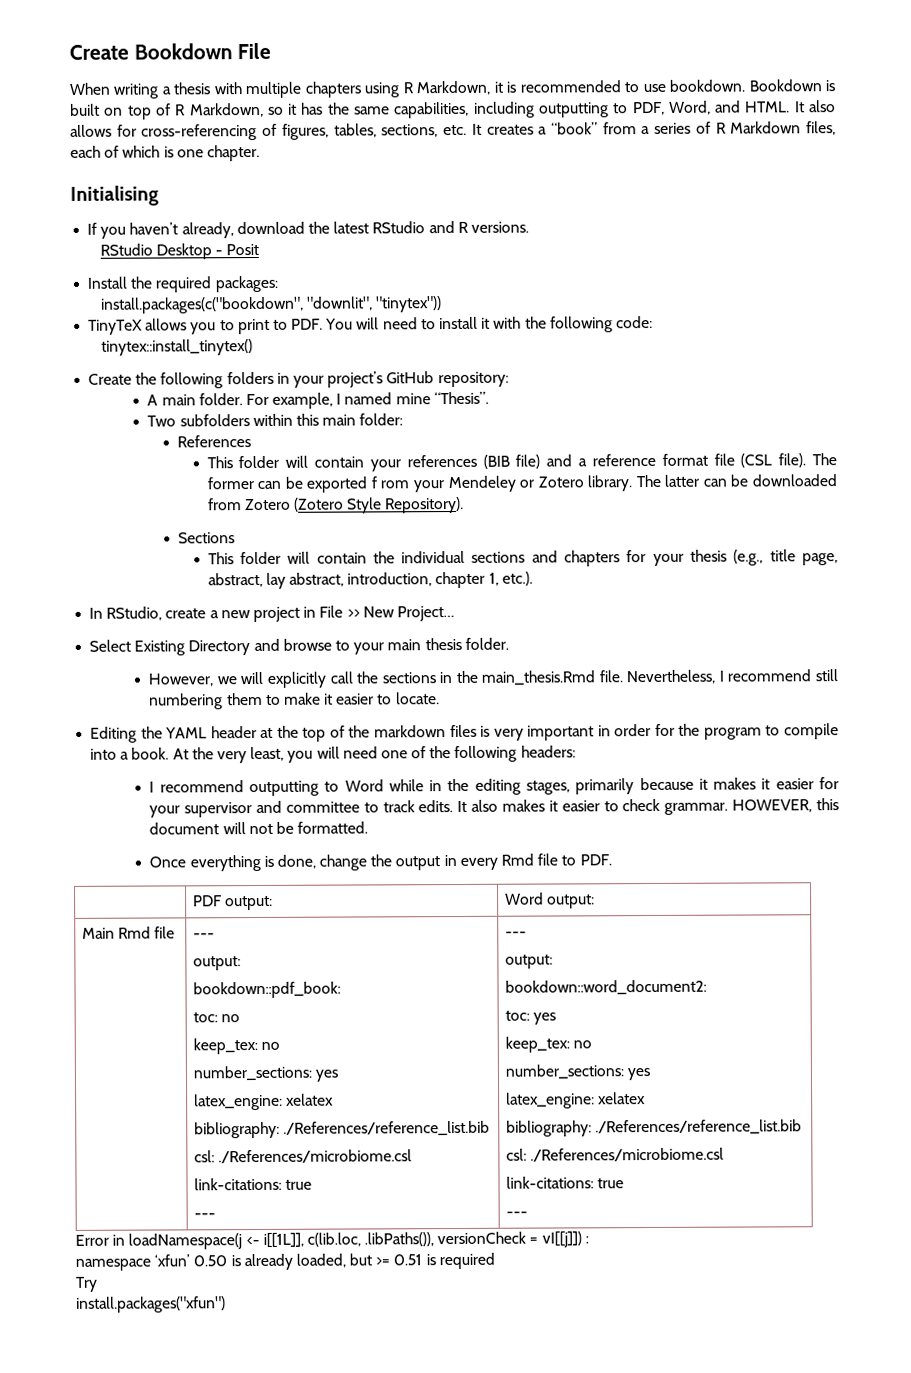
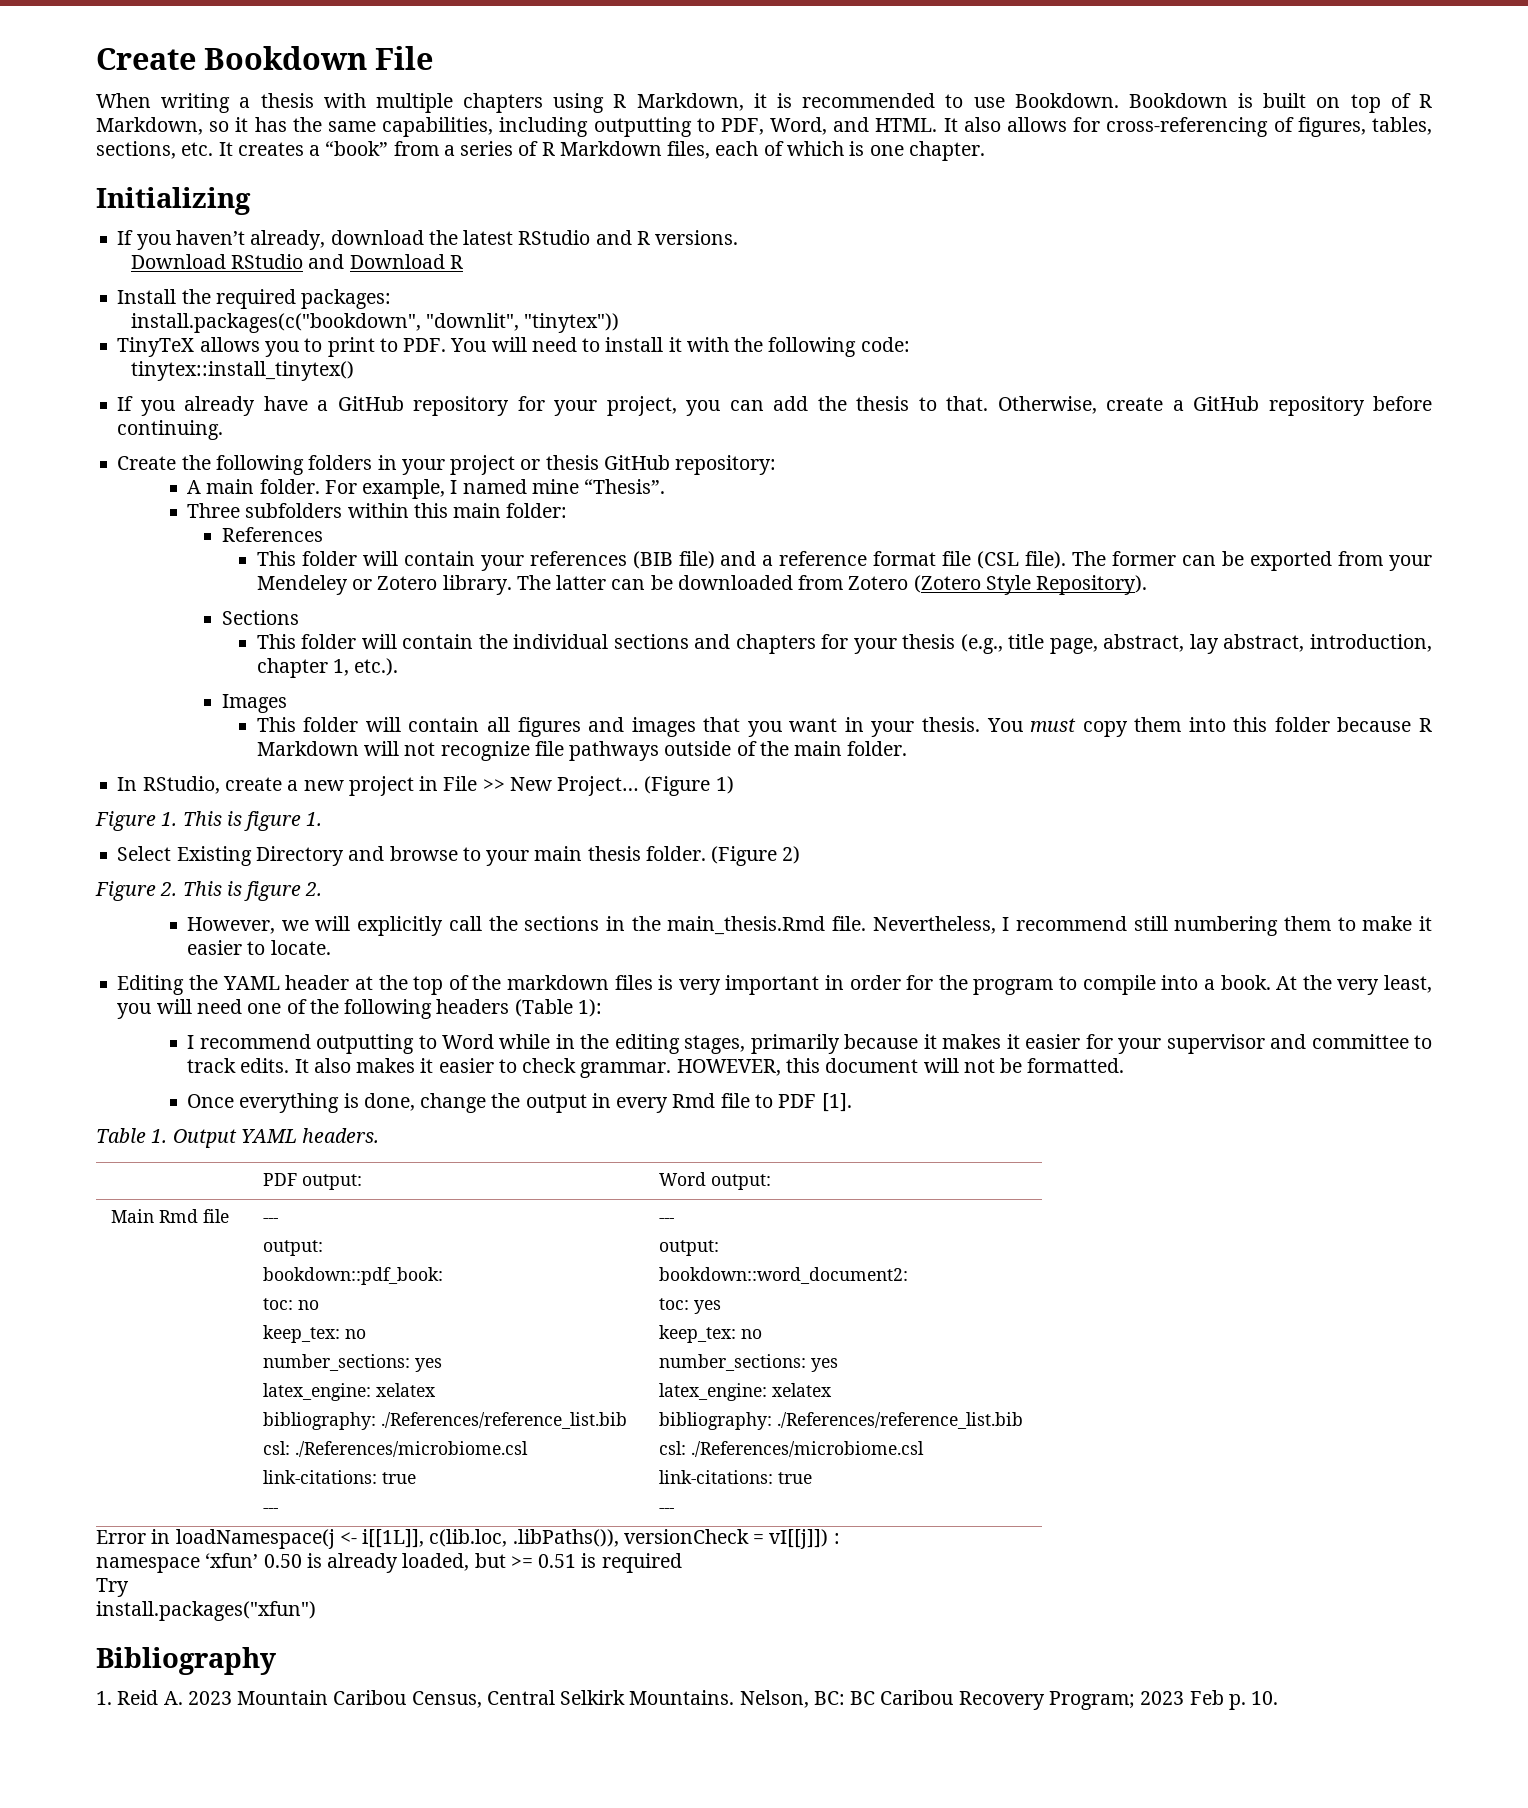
- When writing a thesis with multiple chapters using R Markdown, it is recommended to use bookdown.
+ When writing a thesis with multiple chapters using R Markdown, it is recommended to use Bookdown.
- Initialising
+ Initializing
- RStudio Desktop - Posit
+ Download RStudio and Download R
+ If you already have a GitHub repository for your project, you can add the thesis to that. Otherwise, create a GitHub repository before continuing.
- Create the following folders in your project’s GitHub repository:
+ Create the following folders in your project or thesis GitHub repository:
- Two subfolders within this main folder:
+ Three subfolders within this main folder:
- The former can be exported f rom your Mendeley or Zotero library.
+ The former can be exported from your Mendeley or Zotero library.
+ Images
+ This folder will contain all figures and images that you want in your thesis. You must copy them into this folder because R Markdown will not recognize file pathways outside of the main folder.
+ (Figure 1)
+ Figure 1. This is figure 1.
+ (Figure 2)
+ Figure 2. This is figure 2.
- At the very least, you will need one of the following headers:
+ At the very least, you will need one of the following headers (Table 1):
- Once everything is done, change the output in every Rmd file to PDF.
+ Once everything is done, change the output in every Rmd file to PDF [1].
+ Table 1. Output YAML headers.
+ Bibliography
+ 1. Reid A. 2023 Mountain Caribou Census, Central Selkirk Mountains. Nelson, BC: BC Caribou Recovery Program; 2023 Feb p. 10.

